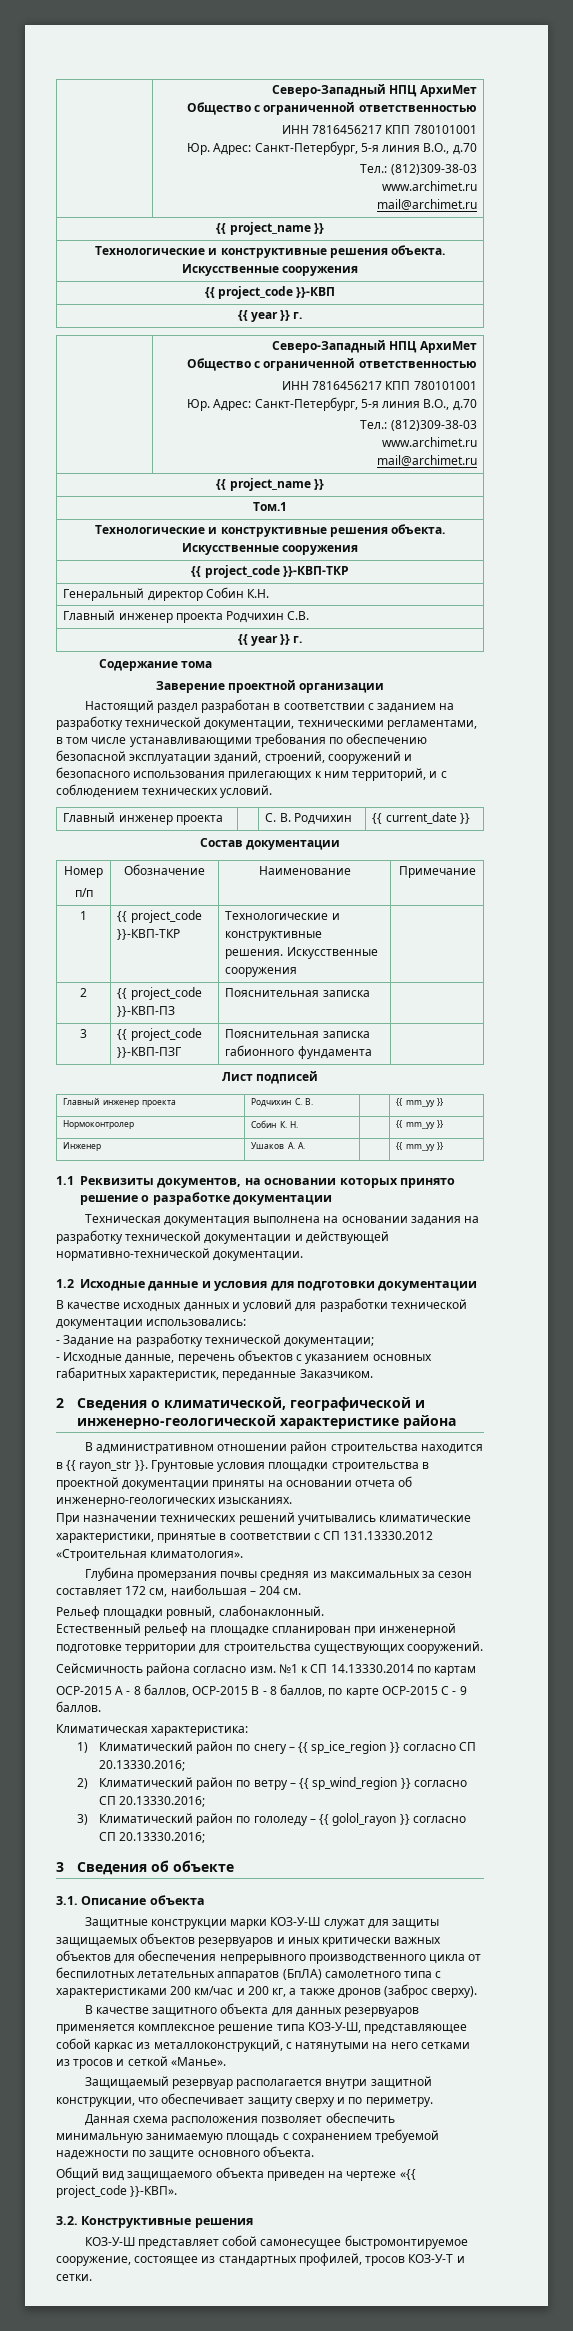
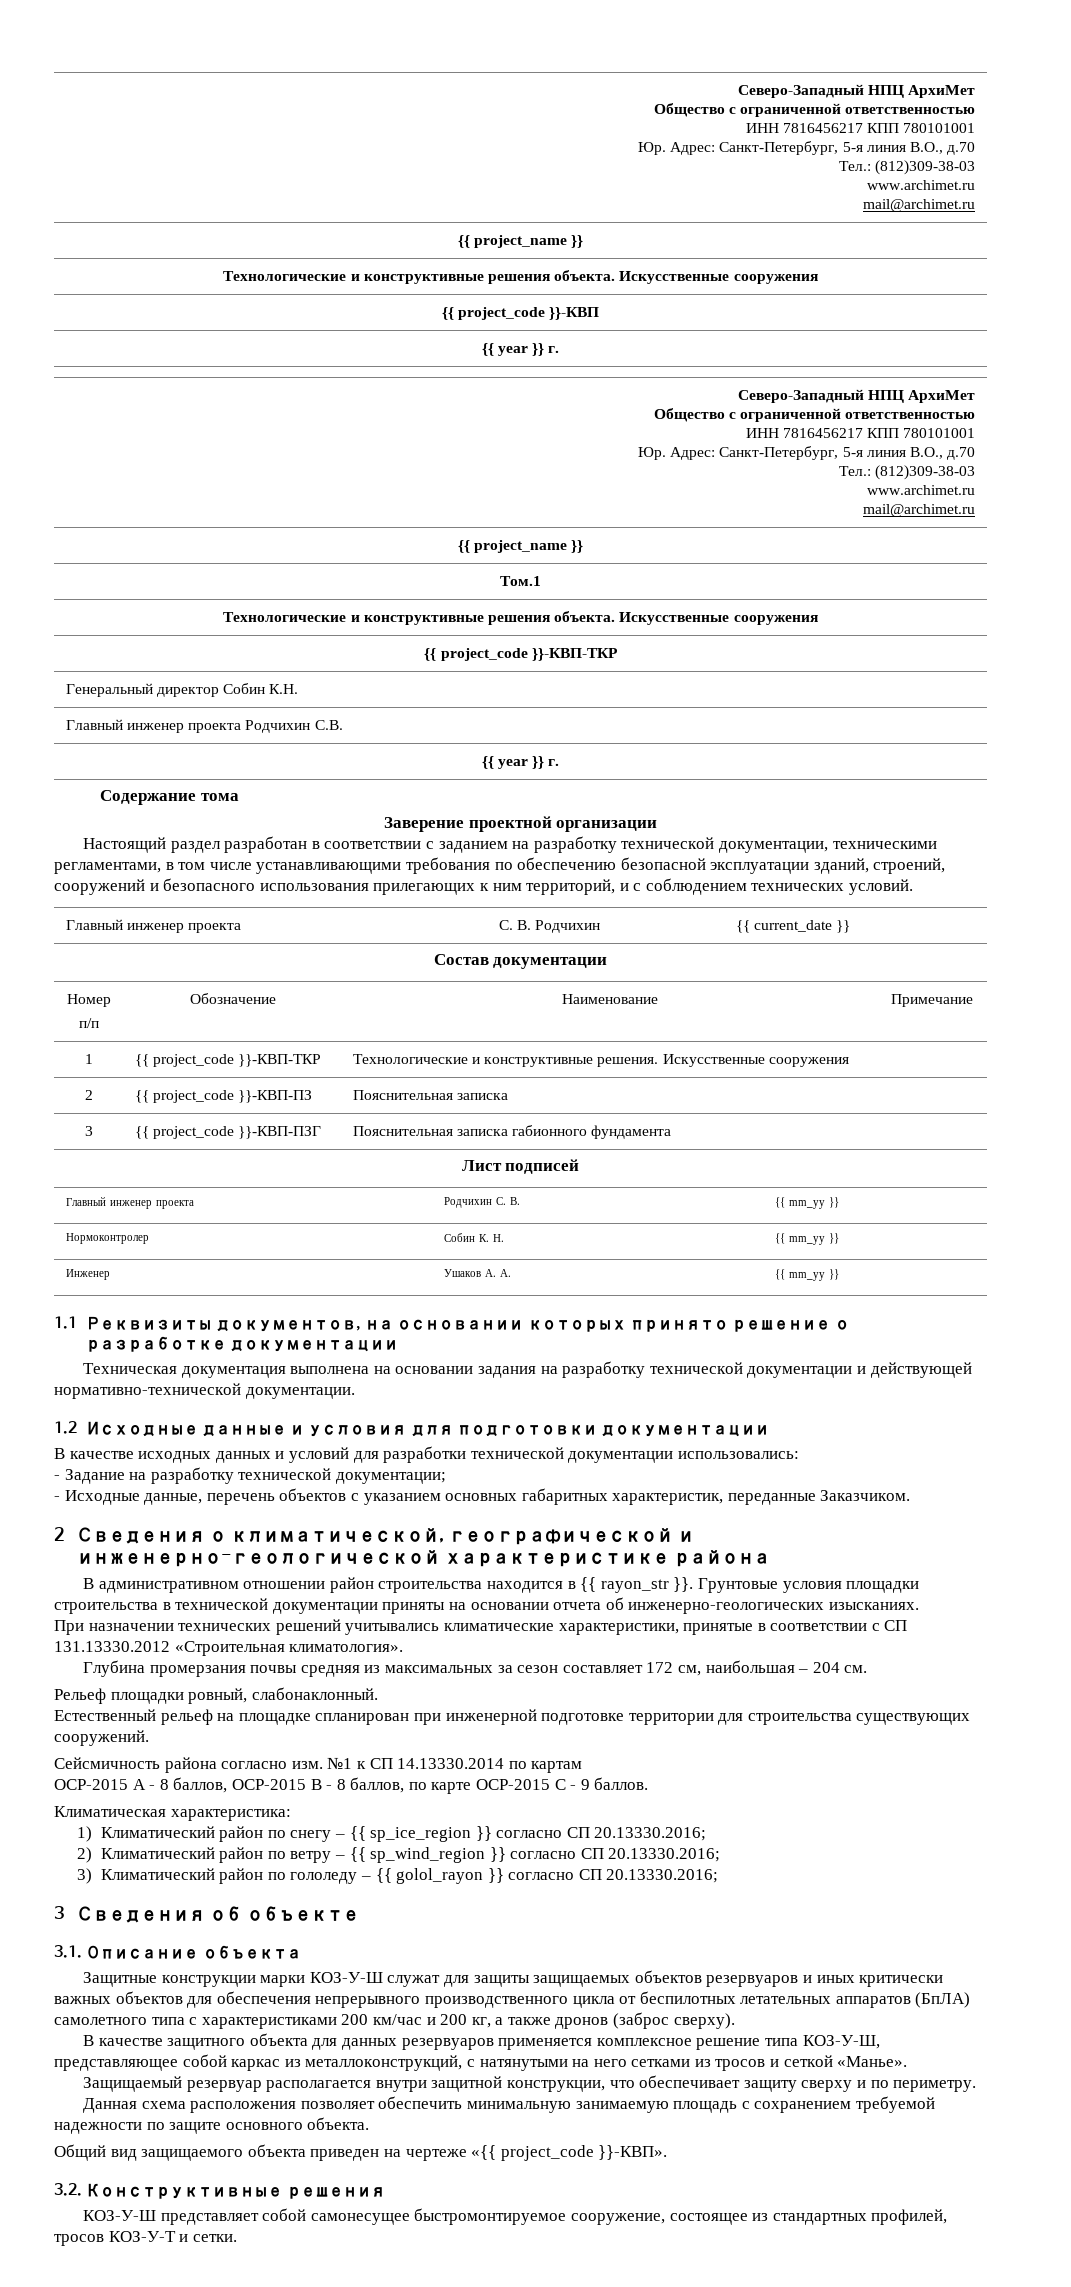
- Грунтовые условия площадки строительства в проектной документации приняты на основании отчета об инженерно-геологических изысканиях.
+ Грунтовые условия площадки строительства в технической документации приняты на основании отчета об инженерно-геологических изысканиях.

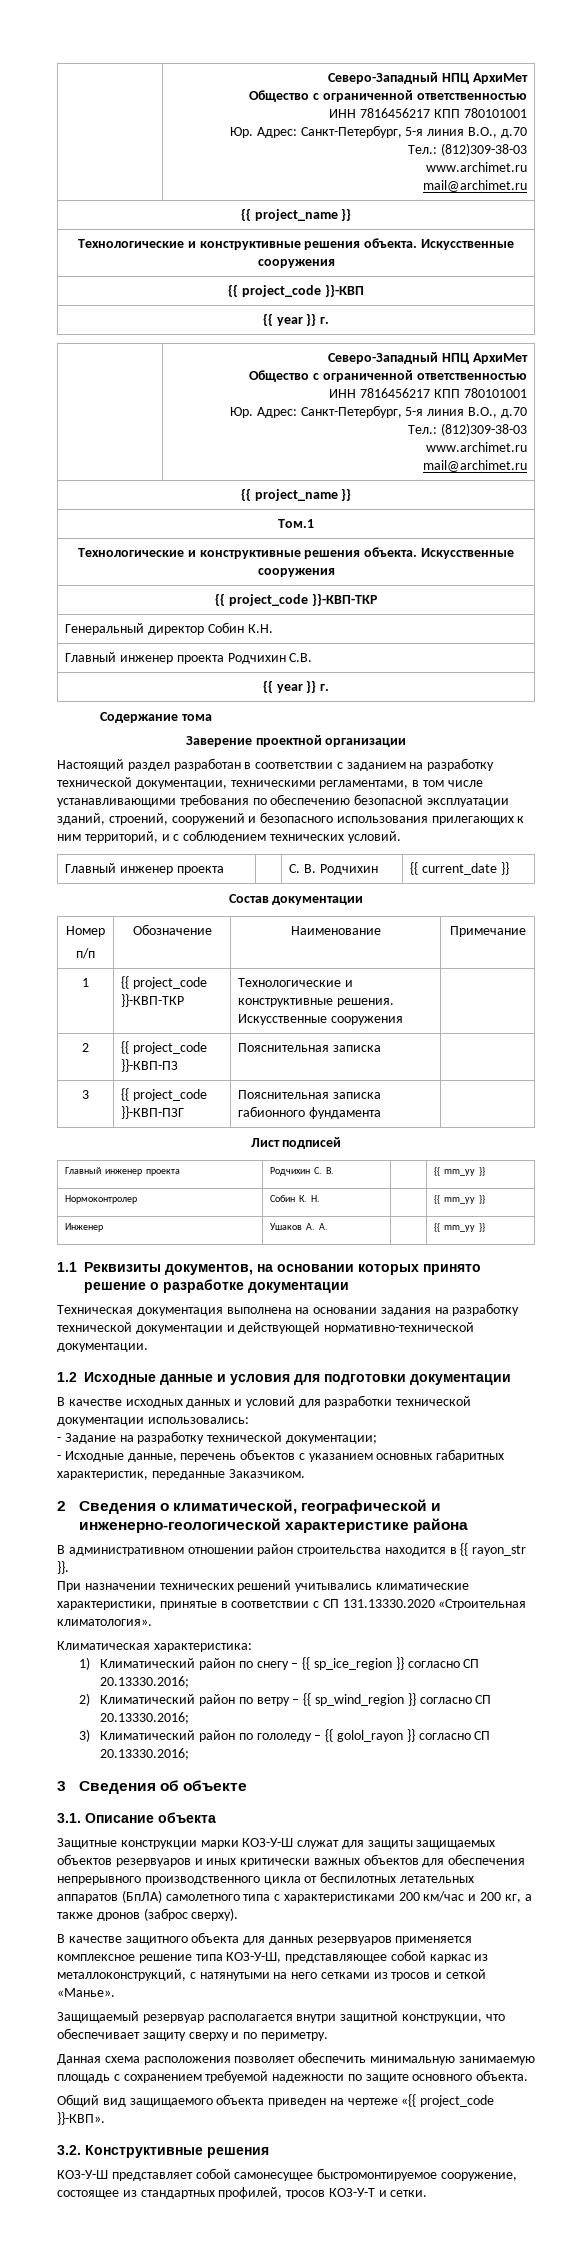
- Грунтовые условия площадки строительства в технической документации приняты на основании отчета об инженерно-геологических изысканиях.
- При назначении технических решений учитывались климатические характеристики, принятые в соответствии с СП 131.13330.2012 «Строительная климатология».
+ При назначении технических решений учитывались климатические характеристики, принятые в соответствии с СП 131.13330.2020 «Строительная климатология».
- Глубина промерзания почвы средняя из максимальных за сезон составляет 172 см, наибольшая – 204 см.
- Рельеф площадки ровный, слабонаклонный.
- Естественный рельеф на площадке спланирован при инженерной подготовке территории для строительства существующих сооружений.
- Сейсмичность района согласно изм. №1 к СП 14.13330.2014 по картам
- ОСР-2015 А - 8 баллов, ОСР-2015 В - 8 баллов, по карте ОСР-2015 С - 9 баллов.

